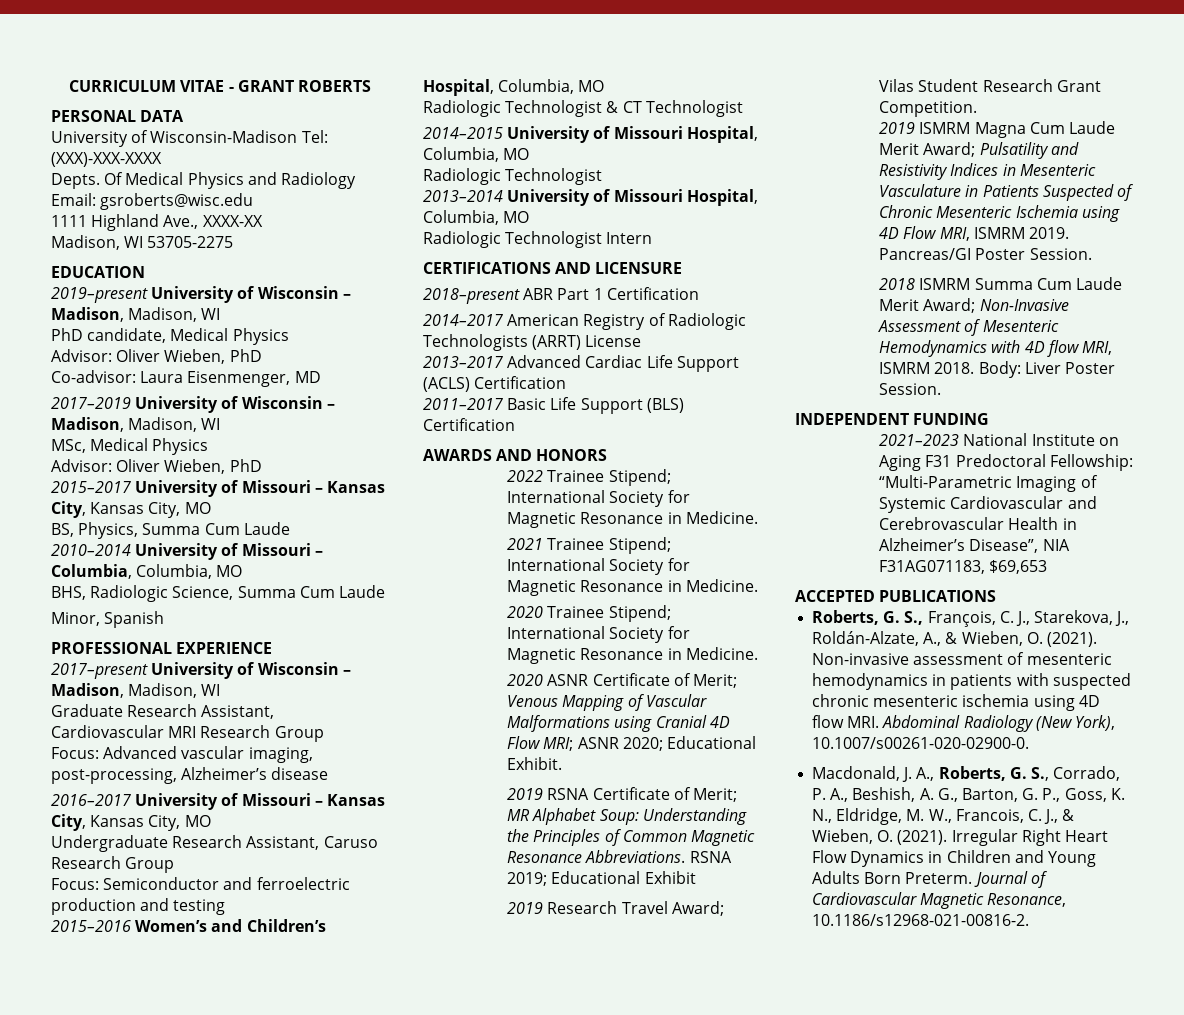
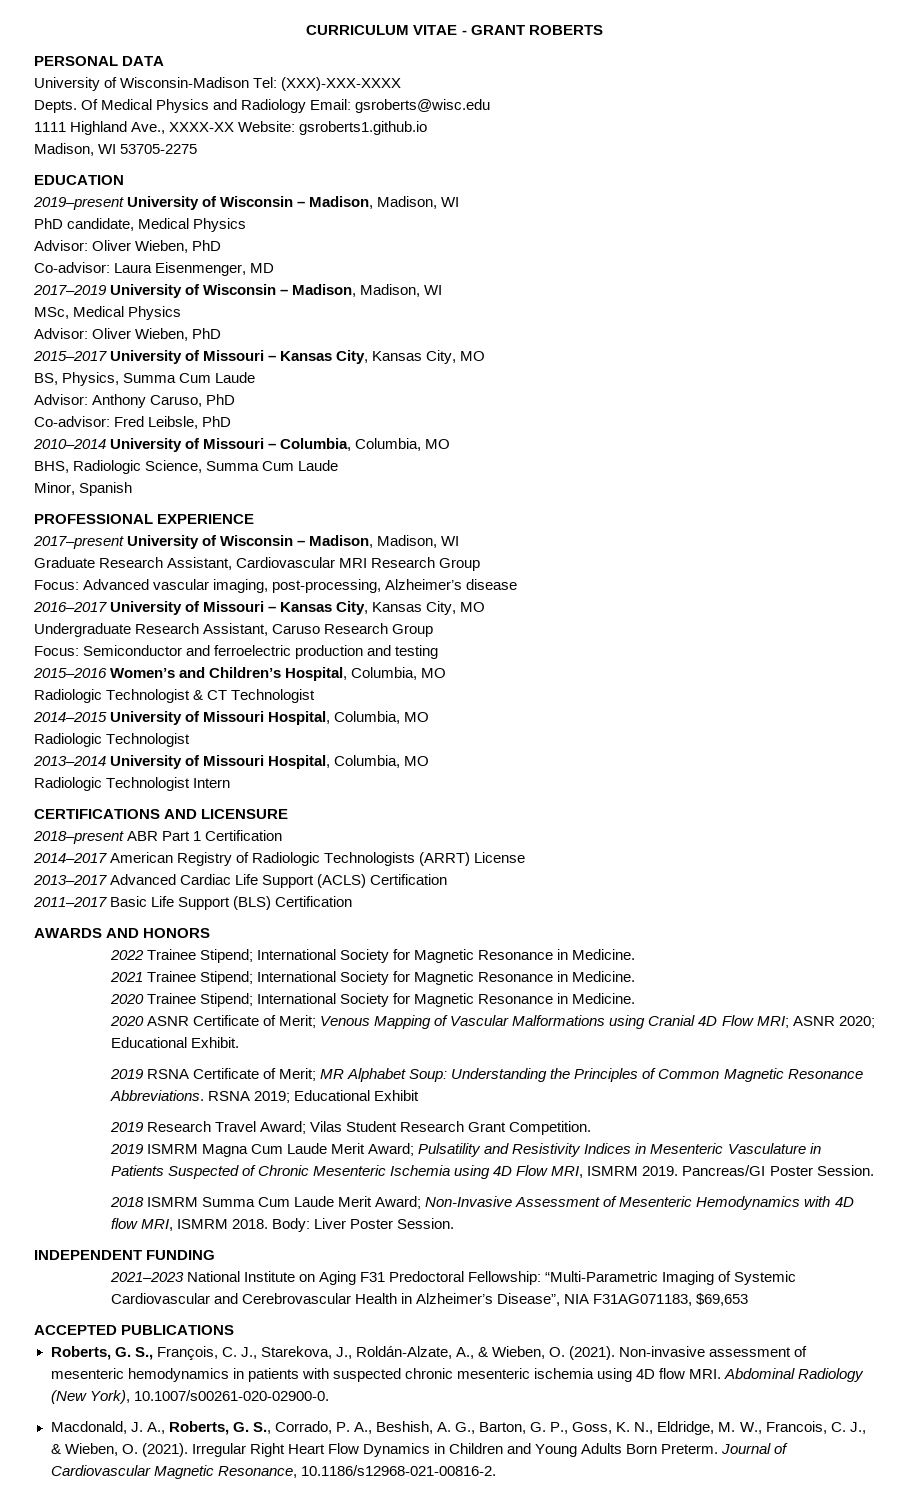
- 1111 Highland Ave., XXXX-XX
+ 1111 Highland Ave., XXXX-XX Website: gsroberts1.github.io
+ Advisor: Anthony Caruso, PhD
+ Co-advisor: Fred Leibsle, PhD

